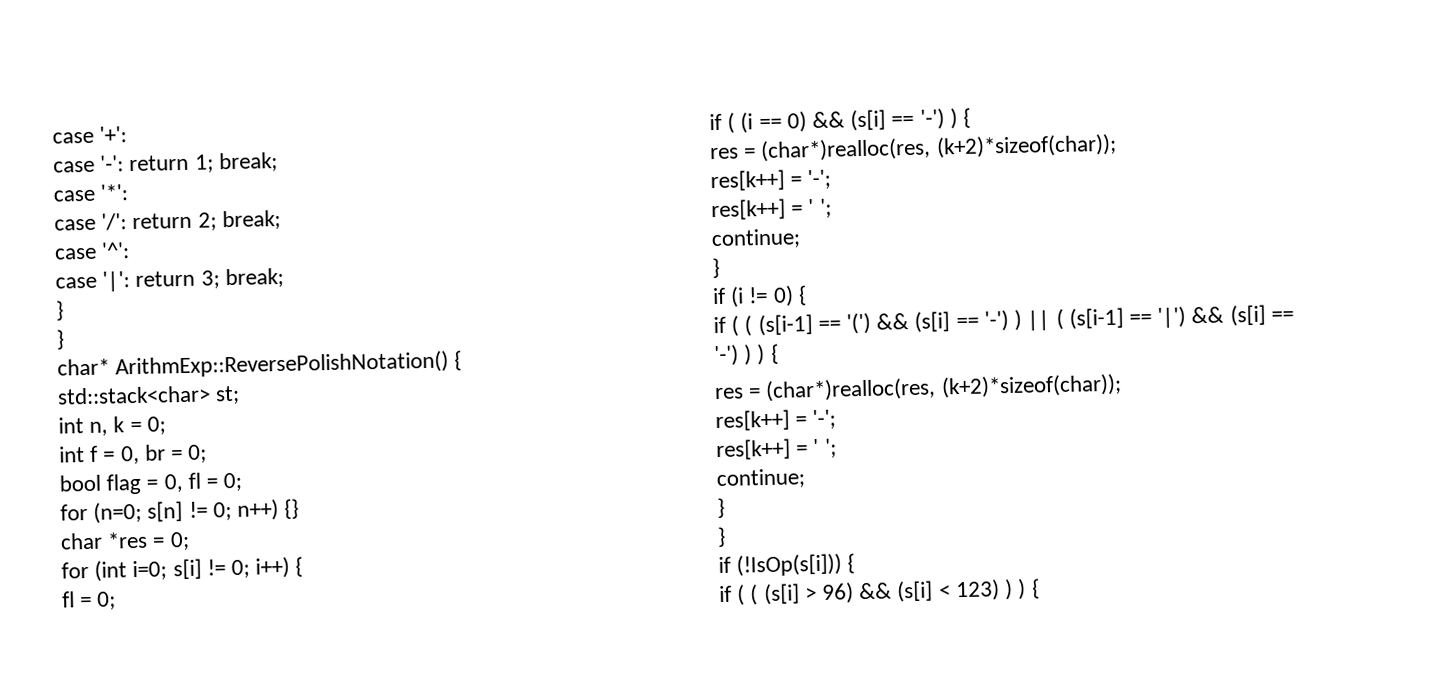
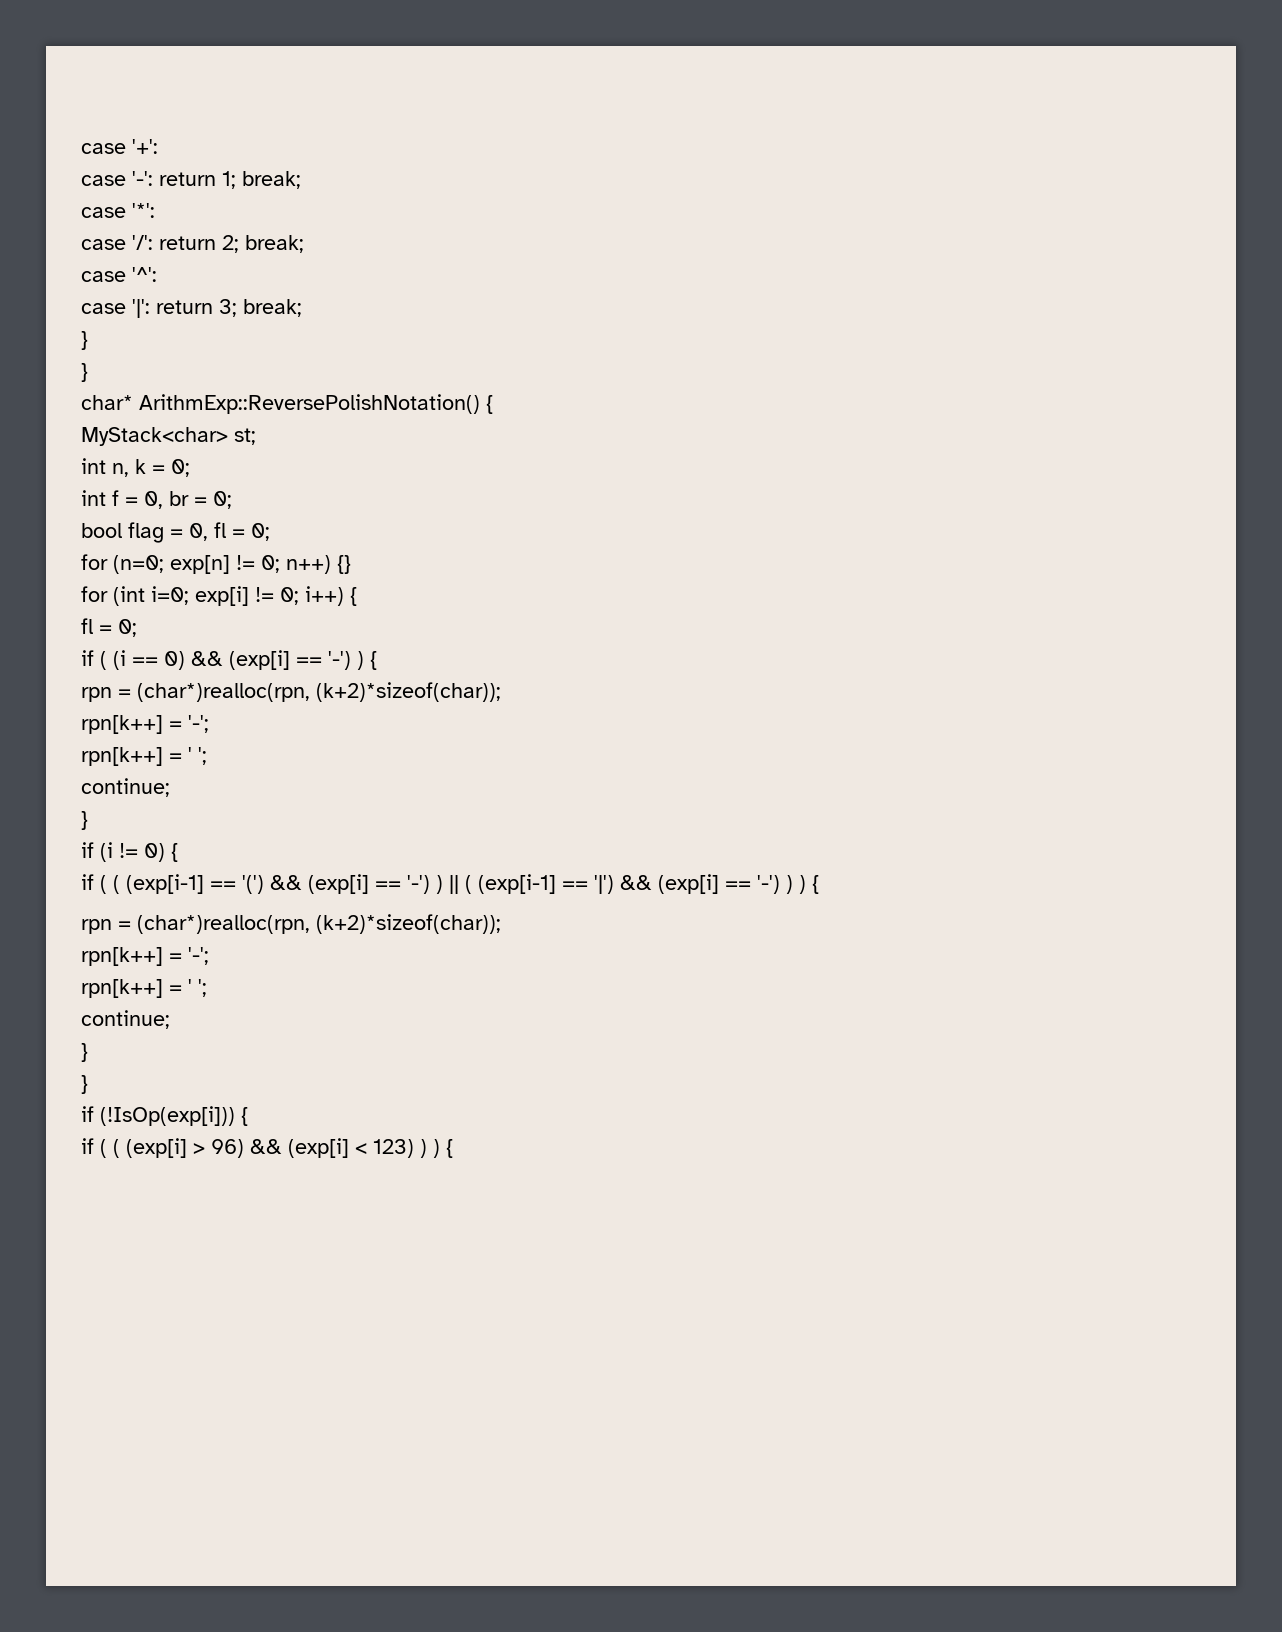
- std::stack<char> st;
+ MyStack<char> st;
- for (n=0; s[n] != 0; n++) {}
+ for (n=0; exp[n] != 0; n++) {}
- char *res = 0;
- for (int i=0; s[i] != 0; i++) {
+ for (int i=0; exp[i] != 0; i++) {
- if ( (i == 0) && (s[i] == '-') ) {
- res = (char*)realloc(res, (k+2)*sizeof(char));
- res[k++] = '-';
- res[k++] = ' ';
+ if ( (i == 0) && (exp[i] == '-') ) {
+ rpn = (char*)realloc(rpn, (k+2)*sizeof(char));
+ rpn[k++] = '-';
+ rpn[k++] = ' ';
- if ( ( (s[i-1] == '(') && (s[i] == '-') ) || ( (s[i-1] == '|') && (s[i] == '-') ) ) {
- res = (char*)realloc(res, (k+2)*sizeof(char));
- res[k++] = '-';
- res[k++] = ' ';
+ if ( ( (exp[i-1] == '(') && (exp[i] == '-') ) || ( (exp[i-1] == '|') && (exp[i] == '-') ) ) {
+ rpn = (char*)realloc(rpn, (k+2)*sizeof(char));
+ rpn[k++] = '-';
+ rpn[k++] = ' ';
- if (!IsOp(s[i])) {
- if ( ( (s[i] > 96) && (s[i] < 123) ) ) {
+ if (!IsOp(exp[i])) {
+ if ( ( (exp[i] > 96) && (exp[i] < 123) ) ) {

